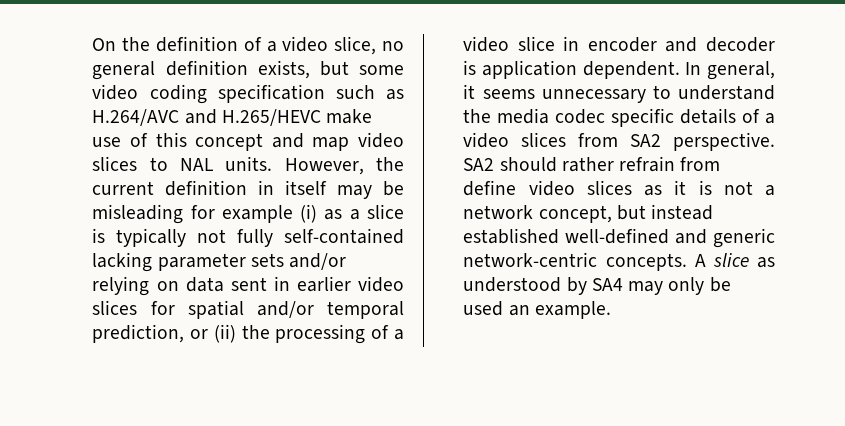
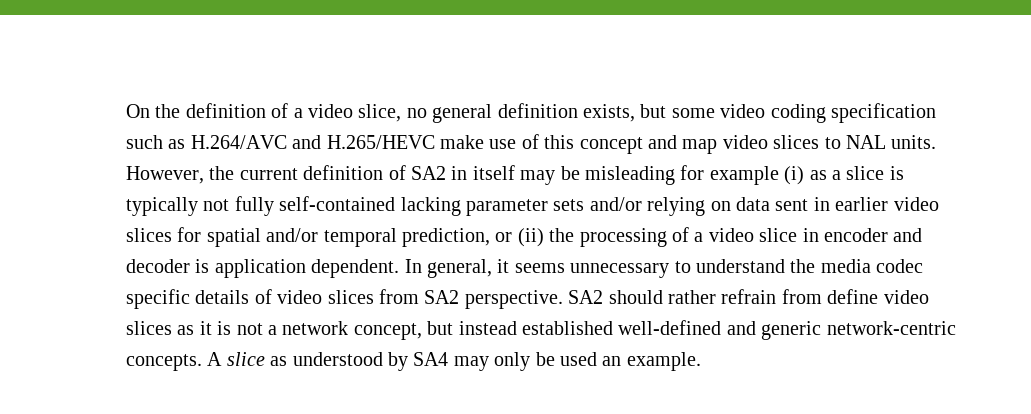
- However, the current definition in itself may be misleading for example (i) as a slice is typically not fully self-contained lacking parameter sets and/or relying on data sent in earlier video slices for spatial and/or temporal prediction, or (ii) the processing of a video slice in encoder and decoder is application dependent.
+ However, the current definition of SA2 in itself may be misleading for example (i) as a slice is typically not fully self-contained lacking parameter sets and/or relying on data sent in earlier video slices for spatial and/or temporal prediction, or (ii) the processing of a video slice in encoder and decoder is application dependent.
- In general, it seems unnecessary to understand the media codec specific details of a video slices from SA2 perspective.
+ In general, it seems unnecessary to understand the media codec specific details of video slices from SA2 perspective.

